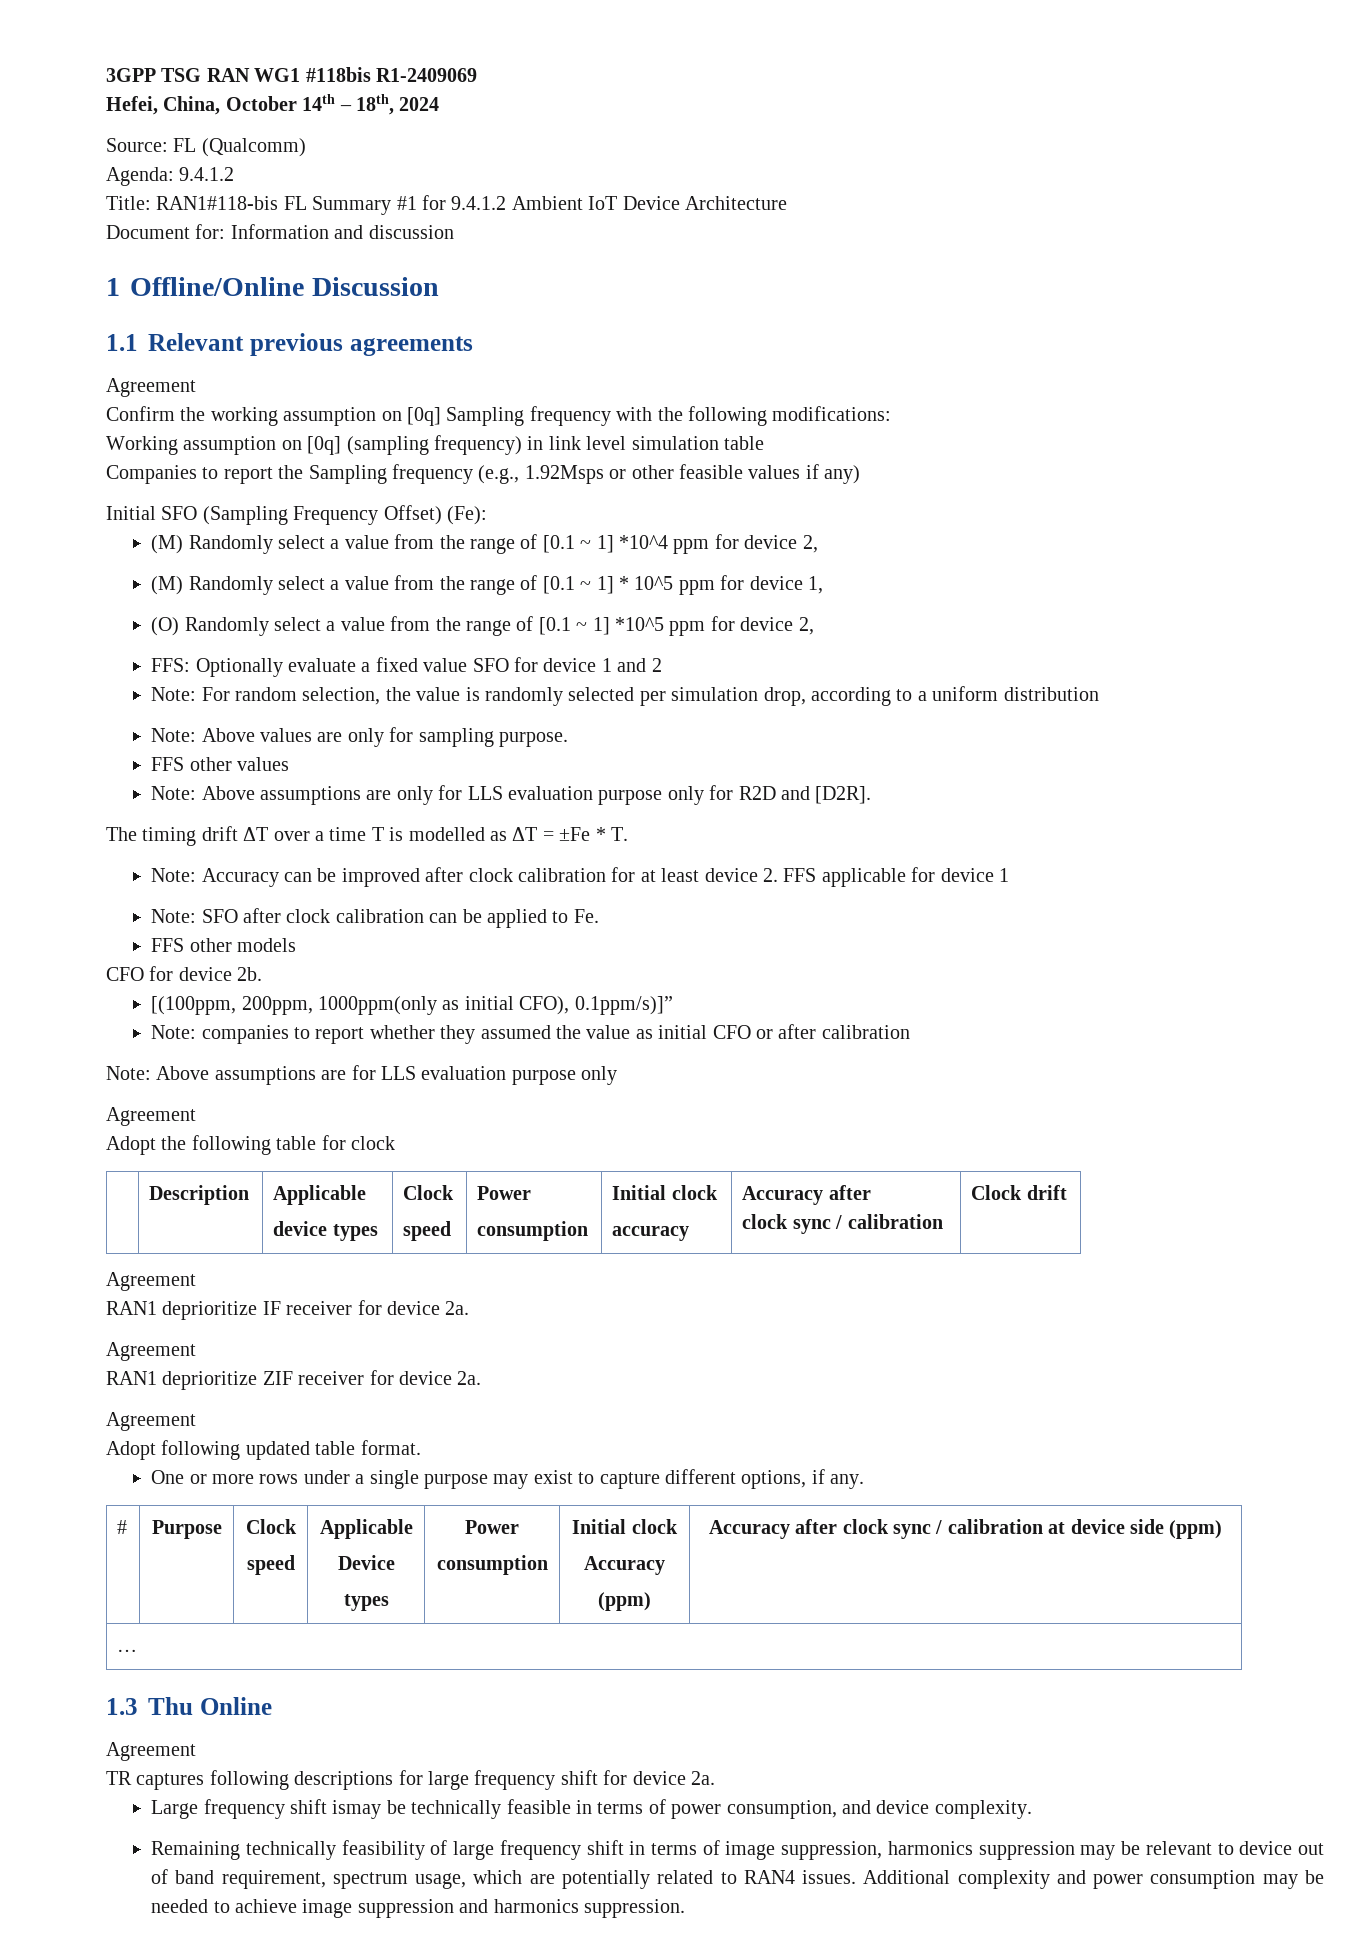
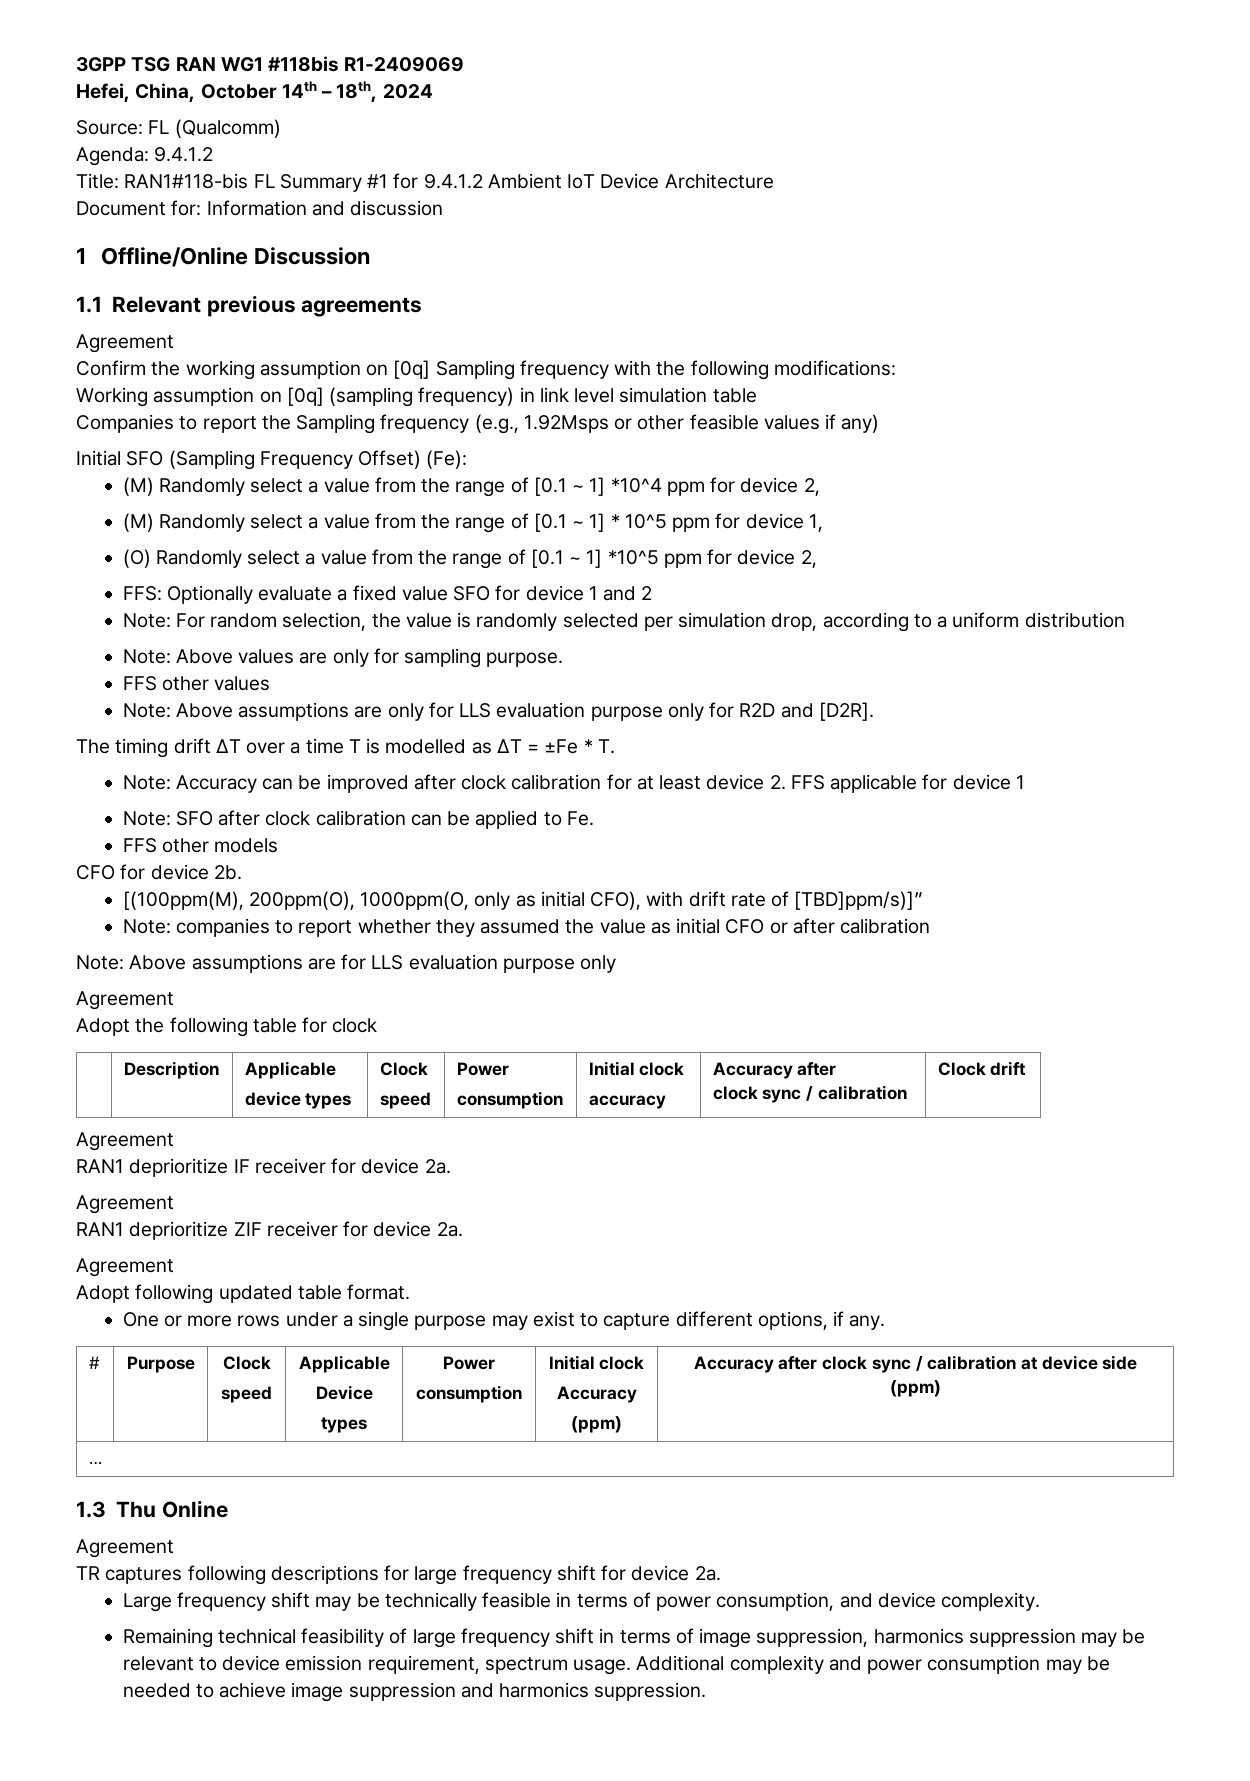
- [(100ppm, 200ppm, 1000ppm(only as initial CFO), 0.1ppm/s)]”
+ [(100ppm(M), 200ppm(O), 1000ppm(O, only as initial CFO), with drift rate of [TBD]ppm/s)]”
- Large frequency shift ismay be technically feasible in terms of power consumption, and device complexity.
+ Large frequency shift may be technically feasible in terms of power consumption, and device complexity.
- Remaining technically feasibility of large frequency shift in terms of image suppression, harmonics suppression may be relevant to device out of band requirement, spectrum usage, which are potentially related to RAN4 issues.
+ Remaining technical feasibility of large frequency shift in terms of image suppression, harmonics suppression may be relevant to device emission requirement, spectrum usage.

